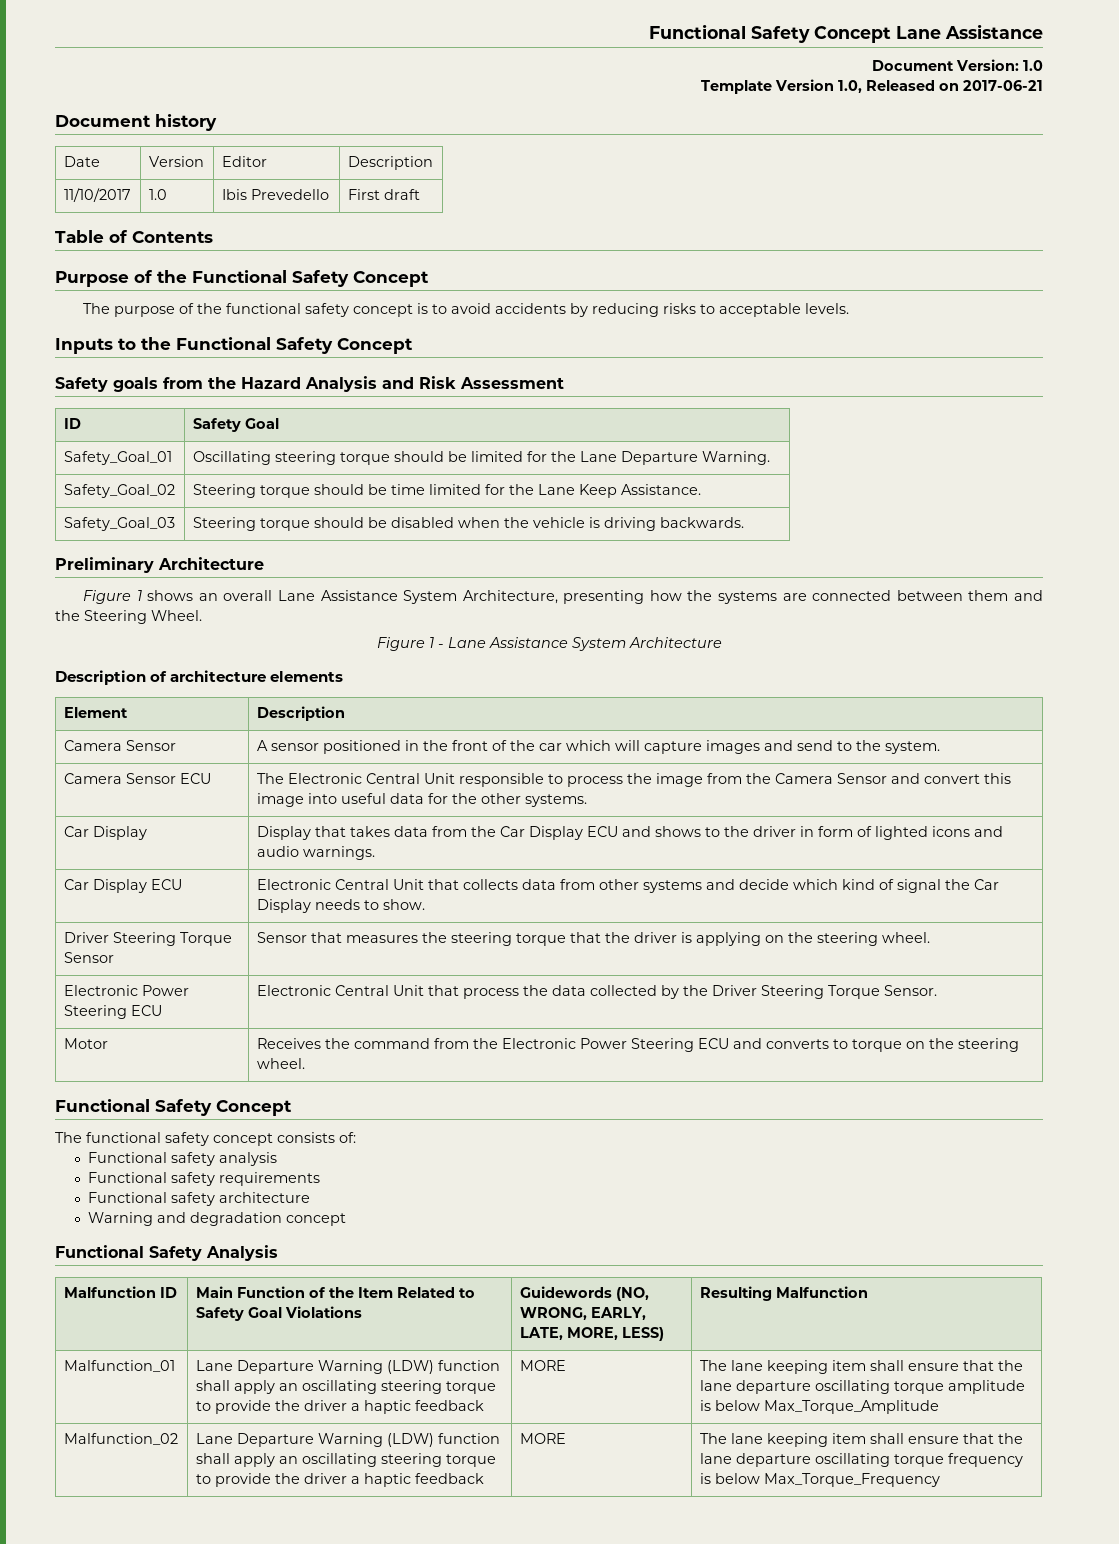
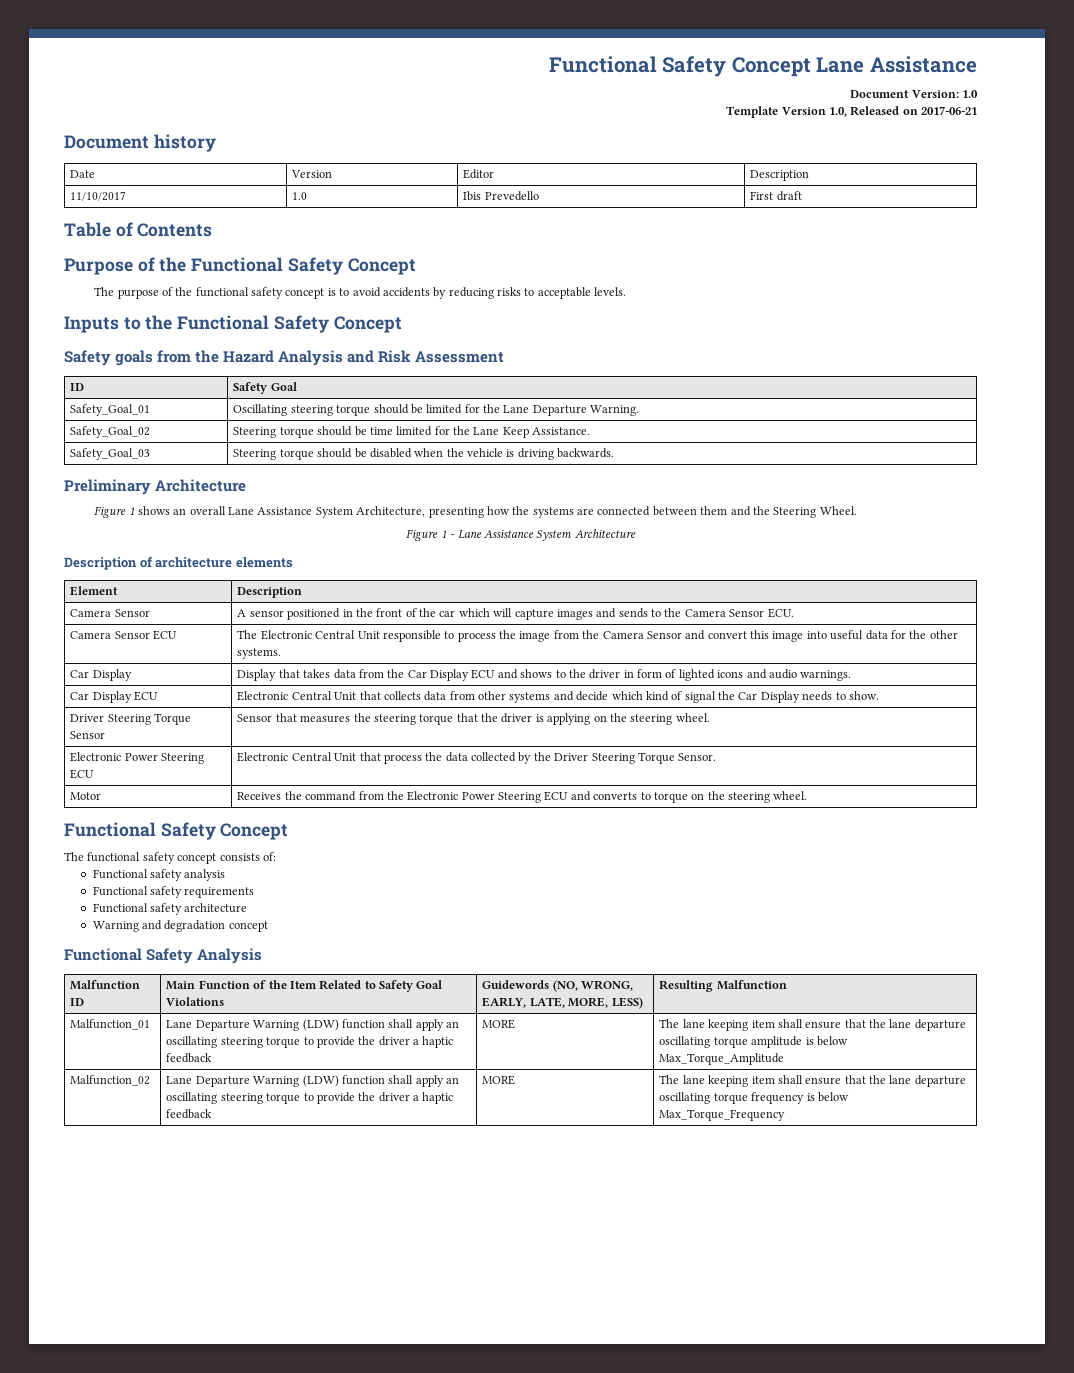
- Camera Sensor | A sensor positioned in the front of the car which will capture images and send to the system.
+ Camera Sensor | A sensor positioned in the front of the car which will capture images and sends to the Camera Sensor ECU.

